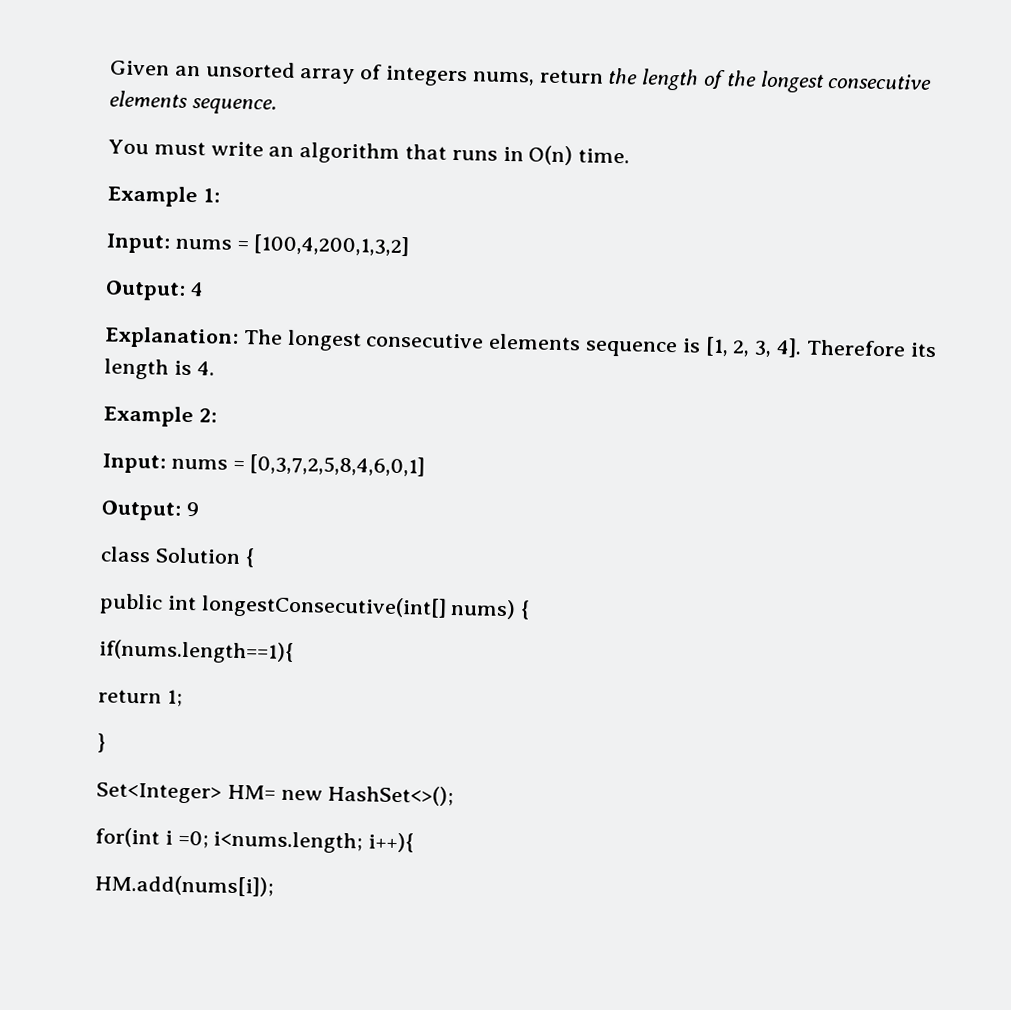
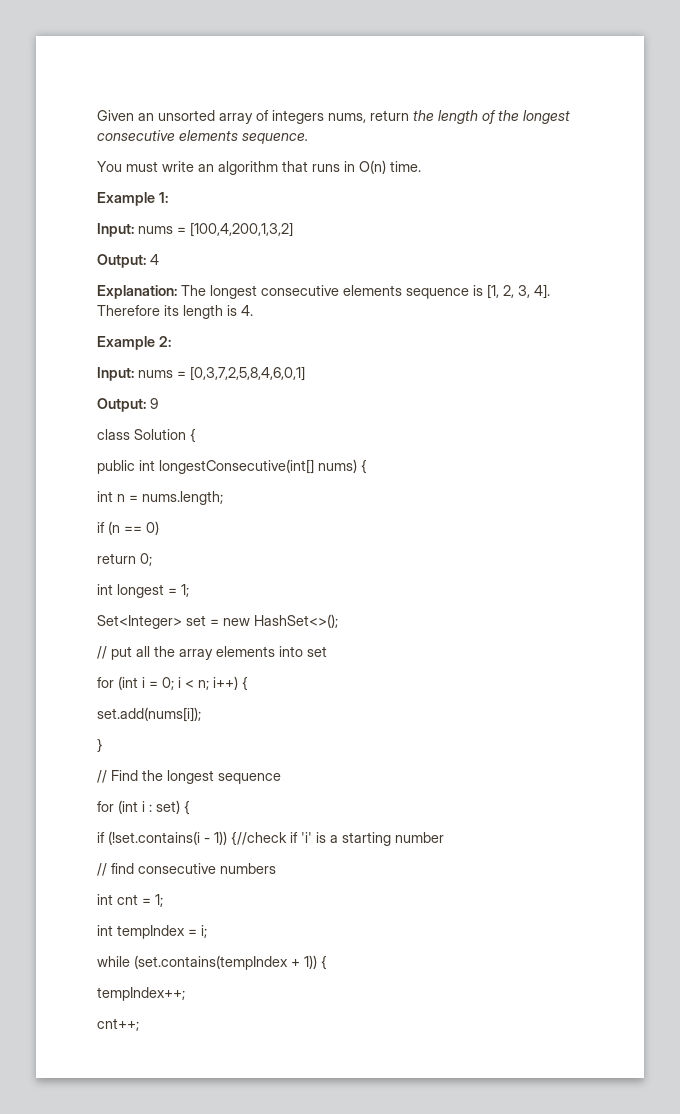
- if(nums.length==1){
- return 1;
+ int n = nums.length;
+ if (n == 0)
+ return 0;
+ int longest = 1;
+ Set<Integer> set = new HashSet<>();
+ // put all the array elements into set
+ for (int i = 0; i < n; i++) {
+ set.add(nums[i]);
  }
- Set<Integer> HM= new HashSet<>();
- for(int i =0; i<nums.length; i++){
- HM.add(nums[i]);
+ // Find the longest sequence
+ for (int i : set) {
+ if (!set.contains(i - 1)) {//check if 'i' is a starting number
+ // find consecutive numbers
+ int cnt = 1;
+ int tempIndex = i;
+ while (set.contains(tempIndex + 1)) {
+ tempIndex++;
+ cnt++;

